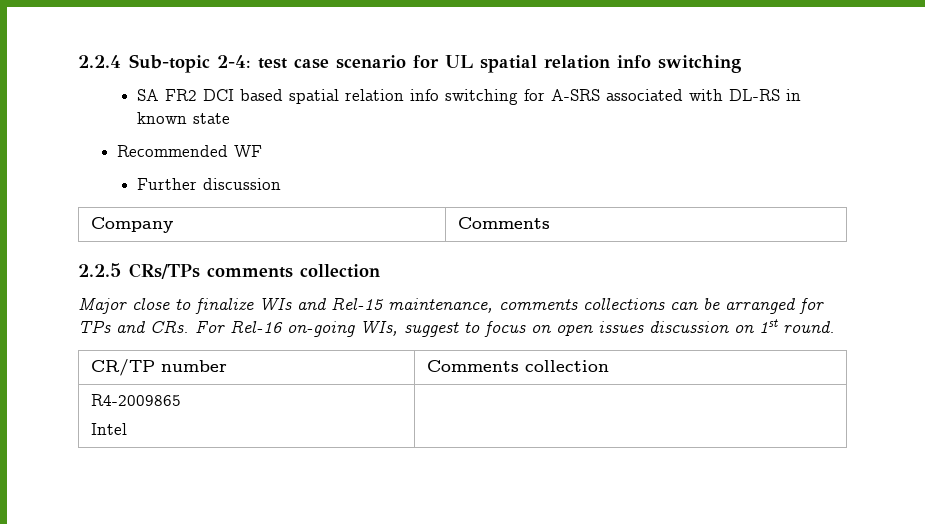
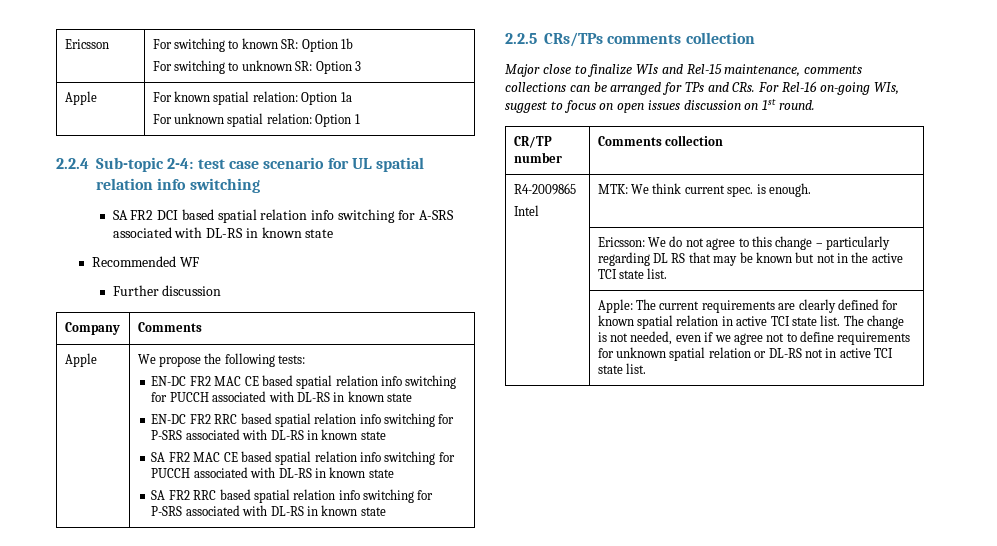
+ Ericsson | For switching to known SR: Option 1b
+ For switching to unknown SR: Option 3
+ Apple | For known spatial relation: Option 1a
+ For unknown spatial relation: Option 1
+ Apple | We propose the following tests:
+ EN-DC FR2 MAC CE based spatial relation info switching for PUCCH associated with DL-RS in known state
+ EN-DC FR2 RRC based spatial relation info switching for P-SRS associated with DL-RS in known state
+ SA FR2 MAC CE based spatial relation info switching for PUCCH associated with DL-RS in known state
+ SA FR2 RRC based spatial relation info switching for P-SRS associated with DL-RS in known state
  R4-2009865
- Intel |
+ Intel | MTK: We think current spec. is enough.
+ | Ericsson: We do not agree to this change – particularly regarding DL RS that may be known but not in the active TCI state list.
+ | Apple: The current requirements are clearly defined for known spatial relation in active TCI state list. The change is not needed, even if we agree not to define requirements for unknown spatial relation or DL-RS not in active TCI state list.

